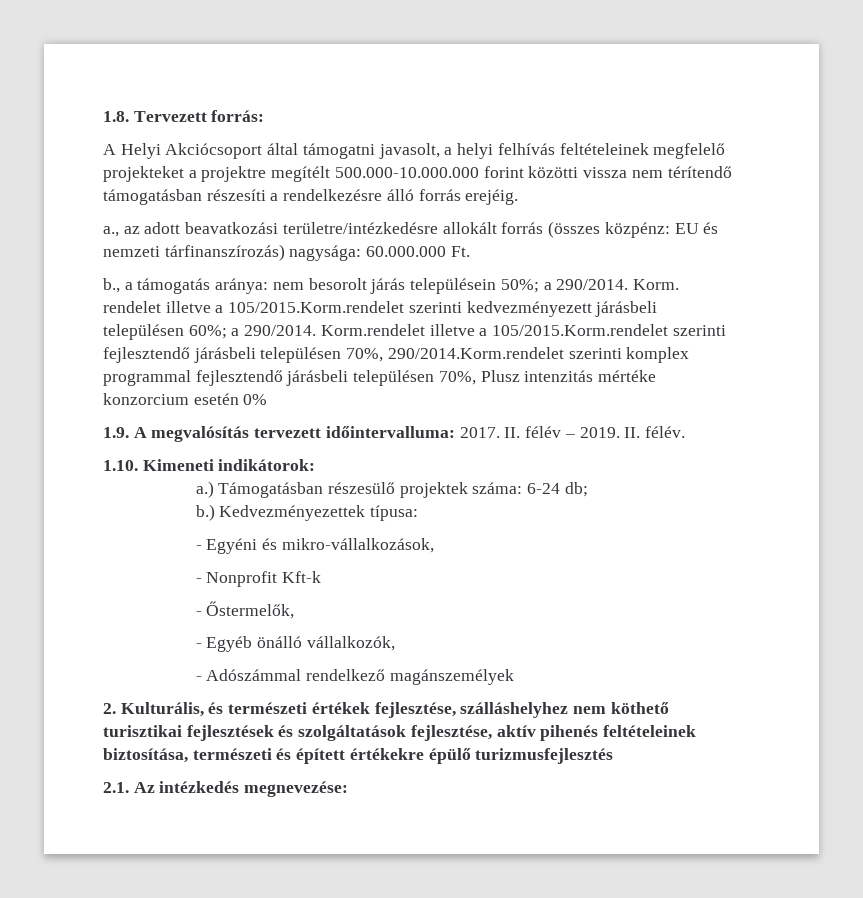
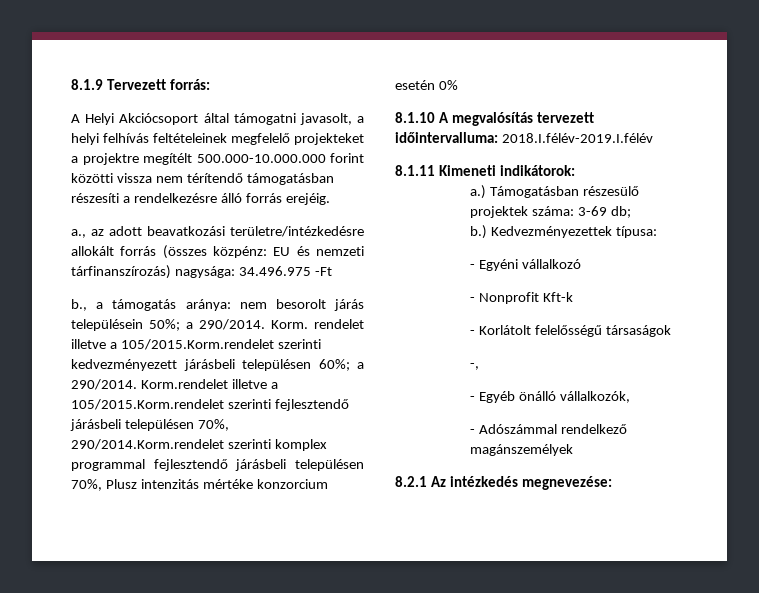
- 1.8. Tervezett forrás:
+ 8.1.9 Tervezett forrás:
- a., az adott beavatkozási területre/intézkedésre allokált forrás (összes közpénz: EU és nemzeti tárfinanszírozás) nagysága: 60.000.000 Ft.
+ a., az adott beavatkozási területre/intézkedésre allokált forrás (összes közpénz: EU és nemzeti tárfinanszírozás) nagysága: 34.496.975 -Ft
- 1.9. A megvalósítás tervezett időintervalluma: 2017. II. félév – 2019. II. félév.
- 1.10. Kimeneti indikátorok:
+ 8.1.10 A megvalósítás tervezett időintervalluma: 2018.I.félév-2019.I.félév
+ 8.1.11 Kimeneti indikátorok:
- Támogatásban részesülő projektek száma: 6-24 db;
+ Támogatásban részesülő projektek száma: 3-69 db;
- - Egyéni és mikro-vállalkozások,
+ - Egyéni vállalkozó
- - Őstermelők,
+ - Korlátolt felelősségű társaságok
+ -,
- 2. Kulturális, és természeti értékek fejlesztése, szálláshelyhez nem köthető turisztikai fejlesztések és szolgáltatások fejlesztése, aktív pihenés feltételeinek biztosítása, természeti és épített értékekre épülő turizmusfejlesztés
- 2.1. Az intézkedés megnevezése:
+ 8.2.1 Az intézkedés megnevezése:

